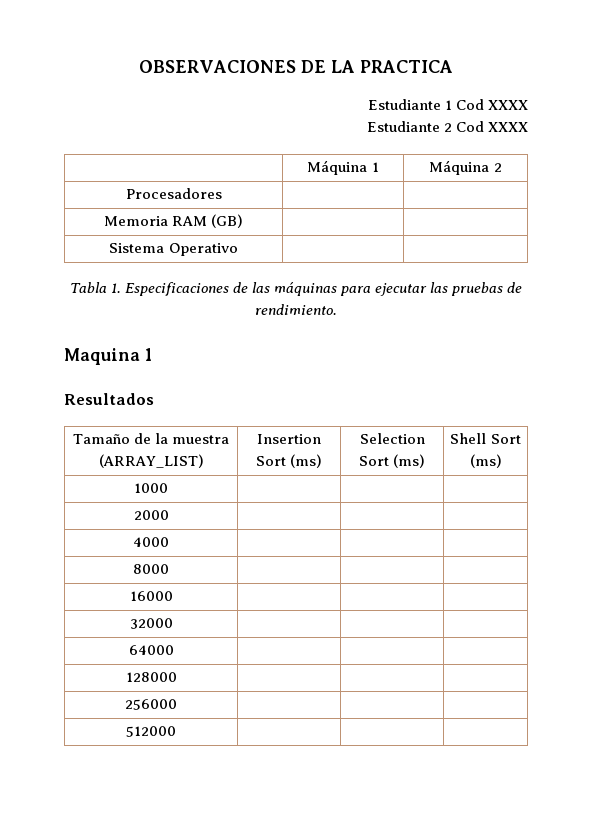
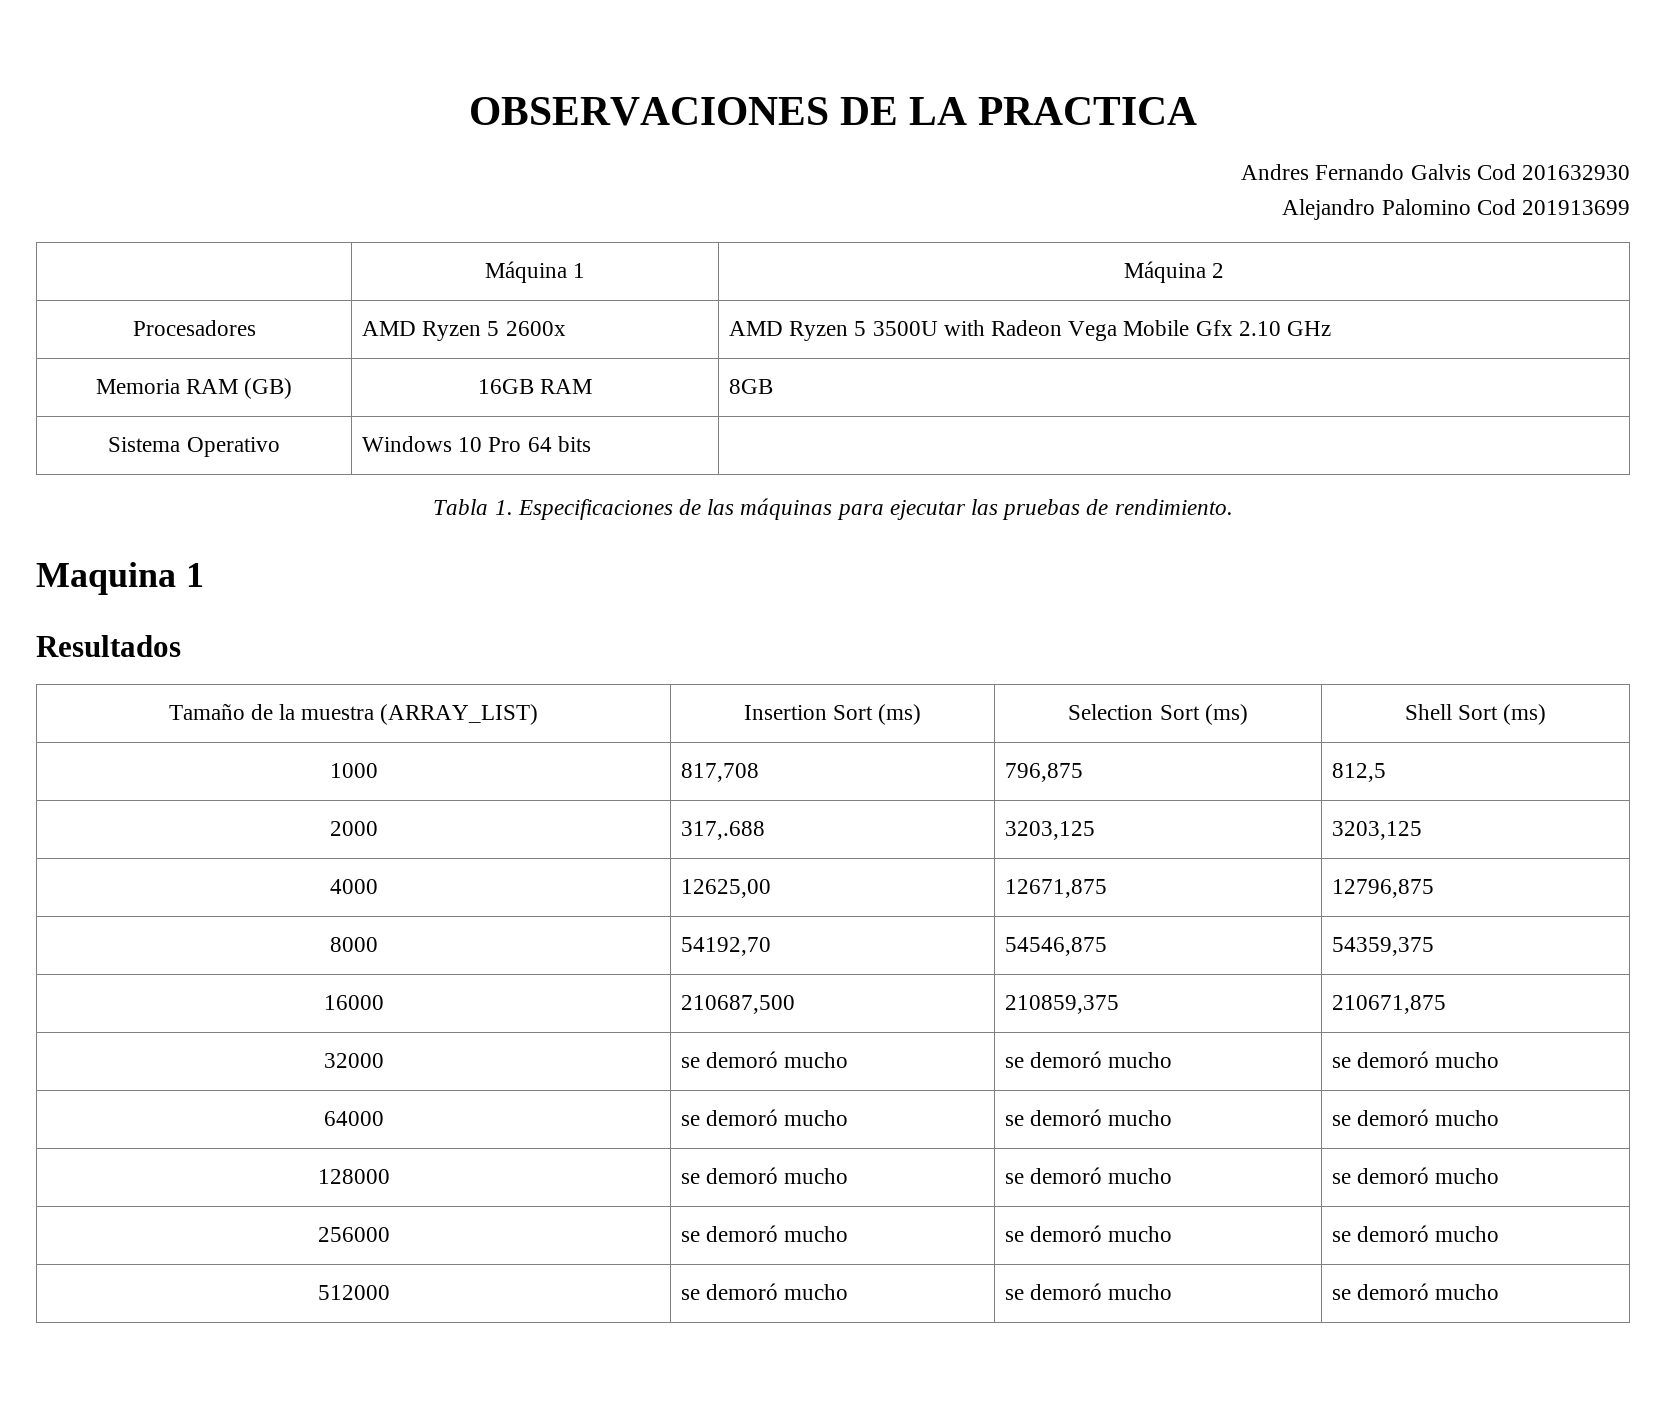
- Estudiante 1 Cod XXXX
- Estudiante 2 Cod XXXX
+ Andres Fernando Galvis Cod 201632930
+ Alejandro Palomino Cod 201913699
- Procesadores | |
+ Procesadores | AMD Ryzen 5 2600x | AMD Ryzen 5 3500U with Radeon Vega Mobile Gfx 2.10 GHz
- Memoria RAM (GB) | |
+ Memoria RAM (GB) | 16GB RAM | 8GB
- Sistema Operativo | |
+ Sistema Operativo | Windows 10 Pro 64 bits |
- 1000 | | |
- 2000 | | |
- 4000 | | |
- 8000 | | |
- 16000 | | |
- 32000 | | |
- 64000 | | |
- 128000 | | |
- 256000 | | |
- 512000 | | |
+ 1000 | 817,708 | 796,875 | 812,5
+ 2000 | 317,.688 | 3203,125 | 3203,125
+ 4000 | 12625,00 | 12671,875 | 12796,875
+ 8000 | 54192,70 | 54546,875 | 54359,375
+ 16000 | 210687,500 | 210859,375 | 210671,875
+ 32000 | se demoró mucho | se demoró mucho | se demoró mucho
+ 64000 | se demoró mucho | se demoró mucho | se demoró mucho
+ 128000 | se demoró mucho | se demoró mucho | se demoró mucho
+ 256000 | se demoró mucho | se demoró mucho | se demoró mucho
+ 512000 | se demoró mucho | se demoró mucho | se demoró mucho

